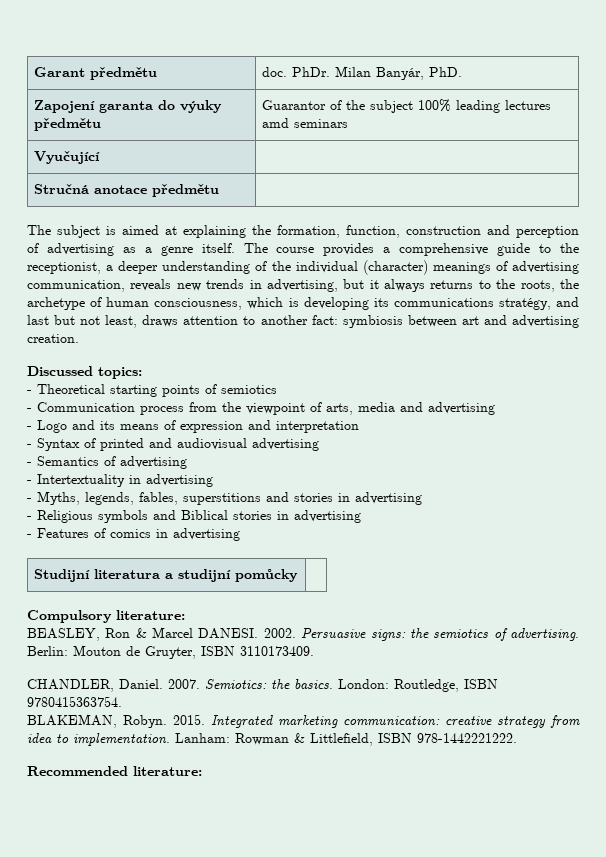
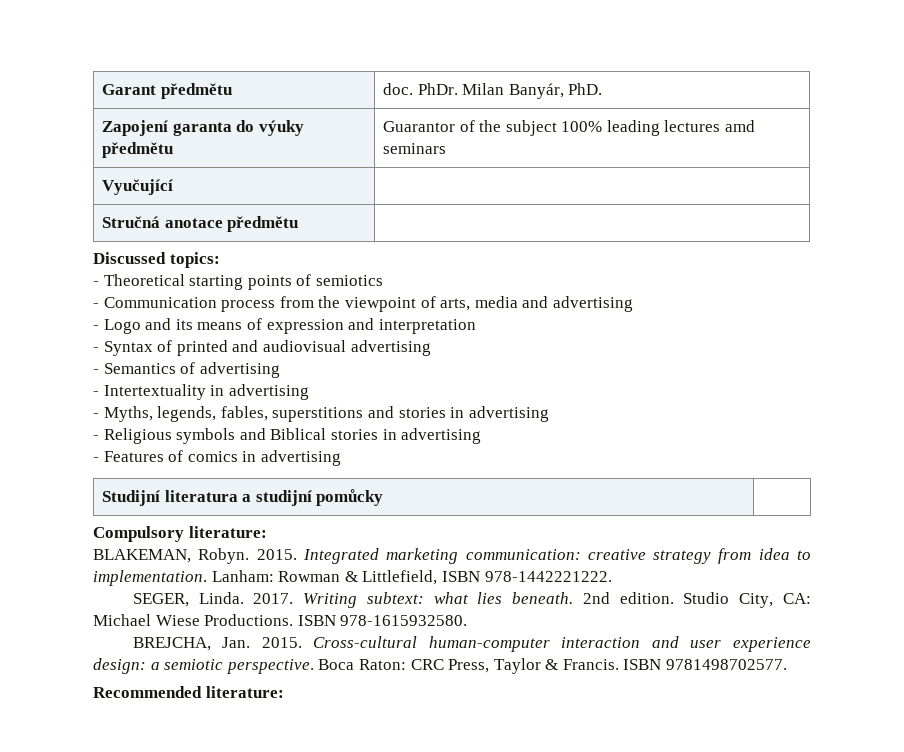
- The subject is aimed at explaining the formation, function, construction and perception of advertising as a genre itself. The course provides a comprehensive guide to the receptionist, a deeper understanding of the individual (character) meanings of advertising communication, reveals new trends in advertising, but it always returns to the roots, the archetype of human consciousness, which is developing its communications stratégy, and last but not least, draws attention to another fact: symbiosis between art and advertising creation.
- BEASLEY, Ron & Marcel DANESI. 2002. Persuasive signs: the semiotics of advertising. Berlin: Mouton de Gruyter, ISBN 3110173409.
- CHANDLER, Daniel. 2007. Semiotics: the basics. London: Routledge, ISBN 9780415363754.
+ SEGER, Linda. 2017. Writing subtext: what lies beneath. 2nd edition. Studio City, CA: Michael Wiese Productions. ISBN 978-1615932580.
+ BREJCHA, Jan. 2015. Cross-cultural human-computer interaction and user experience design: a semiotic perspective. Boca Raton: CRC Press, Taylor & Francis. ISBN 9781498702577.

